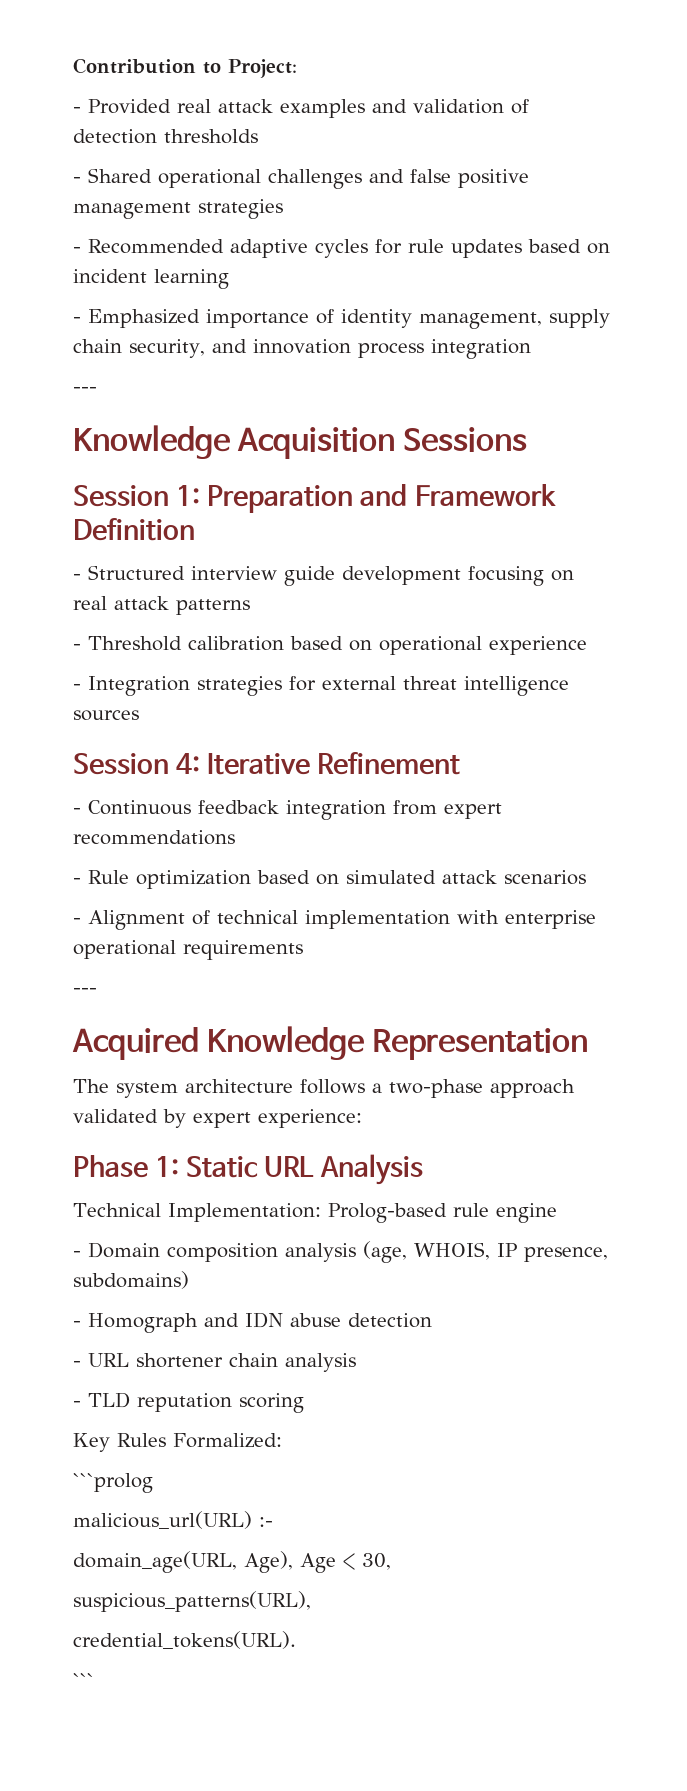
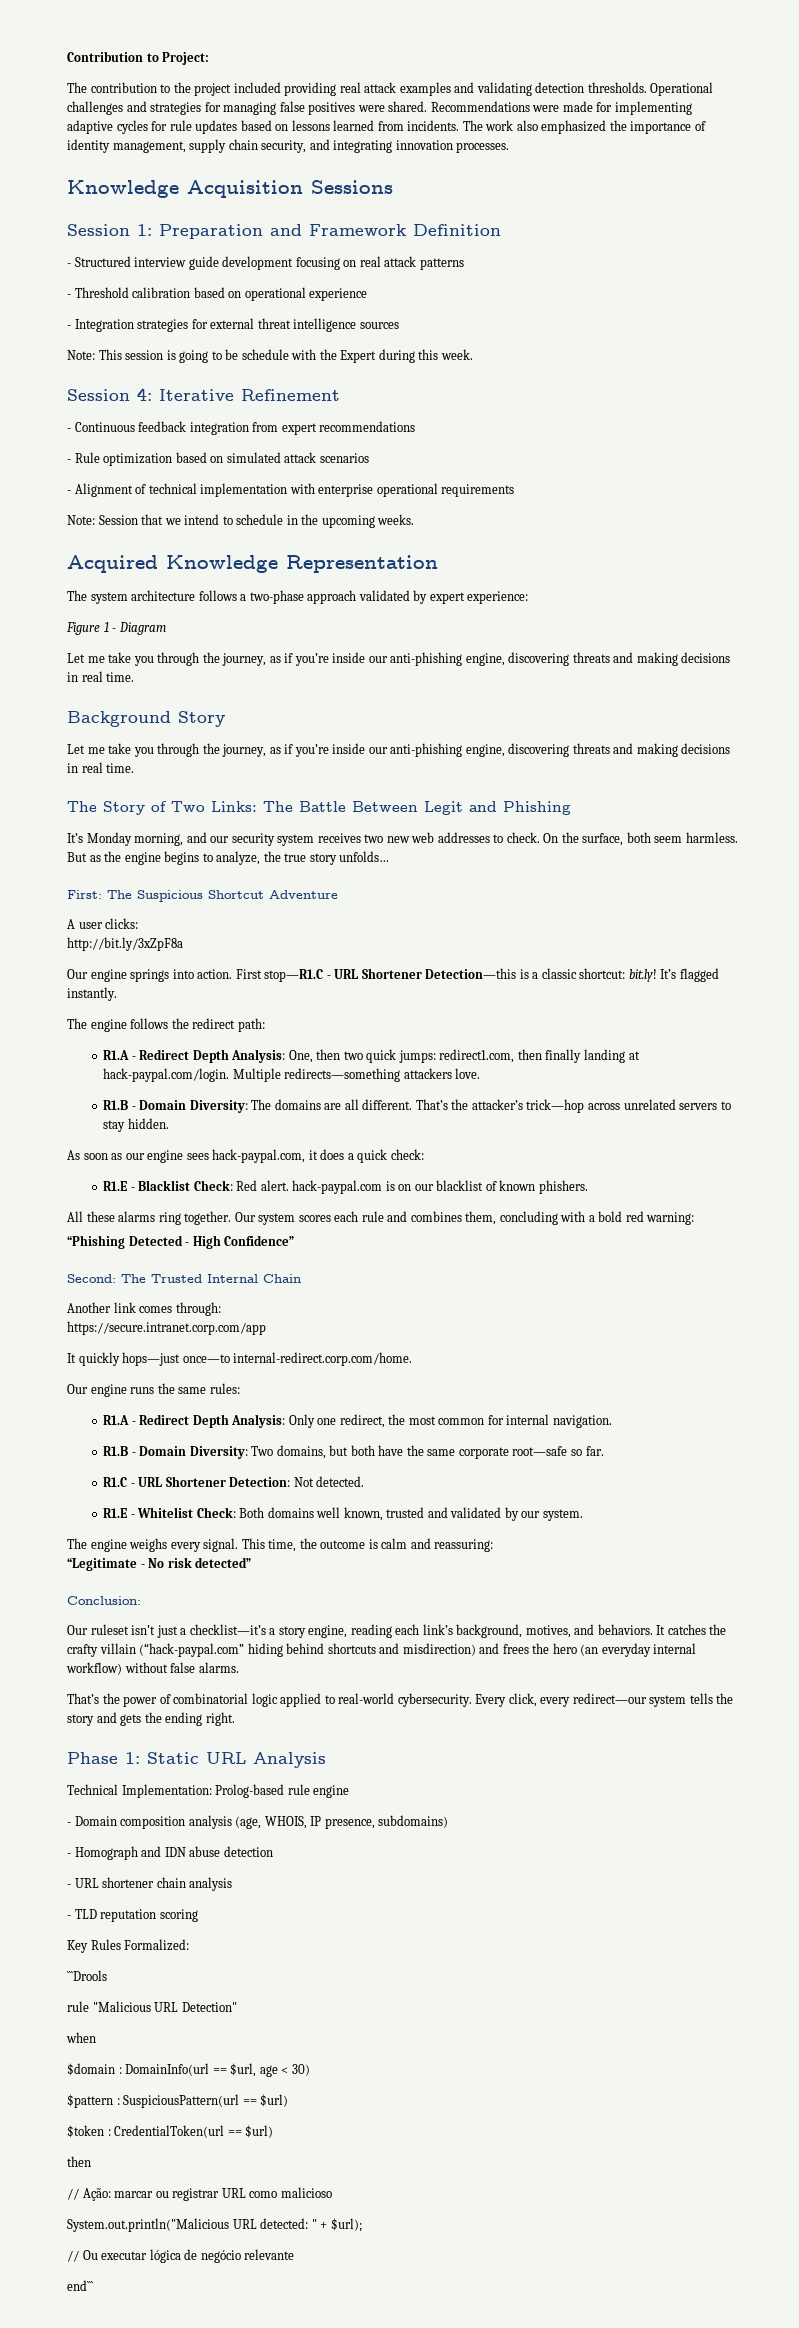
- - Provided real attack examples and validation of detection thresholds
- - Shared operational challenges and false positive management strategies
- - Recommended adaptive cycles for rule updates based on incident learning
- - Emphasized importance of identity management, supply chain security, and innovation process integration
- ---
+ The contribution to the project included providing real attack examples and validating detection thresholds. Operational challenges and strategies for managing false positives were shared. Recommendations were made for implementing adaptive cycles for rule updates based on lessons learned from incidents. The work also emphasized the importance of identity management, supply chain security, and integrating innovation processes.
+ Note: This session is going to be schedule with the Expert during this week.
  - Alignment of technical implementation with enterprise operational requirements
- ---
+ Note: Session that we intend to schedule in the upcoming weeks.
+ Figure 1 - Diagram
+ Let me take you through the journey, as if you’re inside our anti-phishing engine, discovering threats and making decisions in real time.
+ Background Story
+ Let me take you through the journey, as if you’re inside our anti-phishing engine, discovering threats and making decisions in real time.
+ The Story of Two Links: The Battle Between Legit and Phishing
+ It’s Monday morning, and our security system receives two new web addresses to check. On the surface, both seem harmless. But as the engine begins to analyze, the true story unfolds…
+ First: The Suspicious Shortcut Adventure
+ A user clicks:
+ http://bit.ly/3xZpF8a
+ Our engine springs into action. First stop—R1.C - URL Shortener Detection—this is a classic shortcut: bit.ly! It’s flagged instantly.
+ The engine follows the redirect path:
+ R1.A - Redirect Depth Analysis: One, then two quick jumps: redirect1.com, then finally landing at hack-paypal.com/login. Multiple redirects—something attackers love.
+ R1.B - Domain Diversity: The domains are all different. That’s the attacker’s trick—hop across unrelated servers to stay hidden.
+ As soon as our engine sees hack-paypal.com, it does a quick check:
+ R1.E - Blacklist Check: Red alert. hack-paypal.com is on our blacklist of known phishers.
+ All these alarms ring together. Our system scores each rule and combines them, concluding with a bold red warning:
+ “Phishing Detected - High Confidence”
+ Second: The Trusted Internal Chain
+ Another link comes through:
+ https://secure.intranet.corp.com/app
+ It quickly hops—just once—to internal-redirect.corp.com/home.
+ Our engine runs the same rules:
+ R1.A - Redirect Depth Analysis: Only one redirect, the most common for internal navigation.
+ R1.B - Domain Diversity: Two domains, but both have the same corporate root—safe so far.
+ R1.C - URL Shortener Detection: Not detected.
+ R1.E - Whitelist Check: Both domains well known, trusted and validated by our system.
+ The engine weighs every signal. This time, the outcome is calm and reassuring:
+ “Legitimate - No risk detected”
+ Conclusion:
+ Our ruleset isn’t just a checklist—it’s a story engine, reading each link’s background, motives, and behaviors. It catches the crafty villain (“hack-paypal.com” hiding behind shortcuts and misdirection) and frees the hero (an everyday internal workflow) without false alarms.
+ That’s the power of combinatorial logic applied to real-world cybersecurity. Every click, every redirect—our system tells the story and gets the ending right.
- ```prolog
- malicious_url(URL) :-
- domain_age(URL, Age), Age < 30,
- suspicious_patterns(URL),
- credential_tokens(URL).
- ```
+ ```Drools
+ rule "Malicious URL Detection"
+ when
+ $domain : DomainInfo(url == $url, age < 30)
+ $pattern : SuspiciousPattern(url == $url)
+ $token : CredentialToken(url == $url)
+ then
+ // Ação: marcar ou registrar URL como malicioso
+ System.out.println("Malicious URL detected: " + $url);
+ // Ou executar lógica de negócio relevante
+ end```

